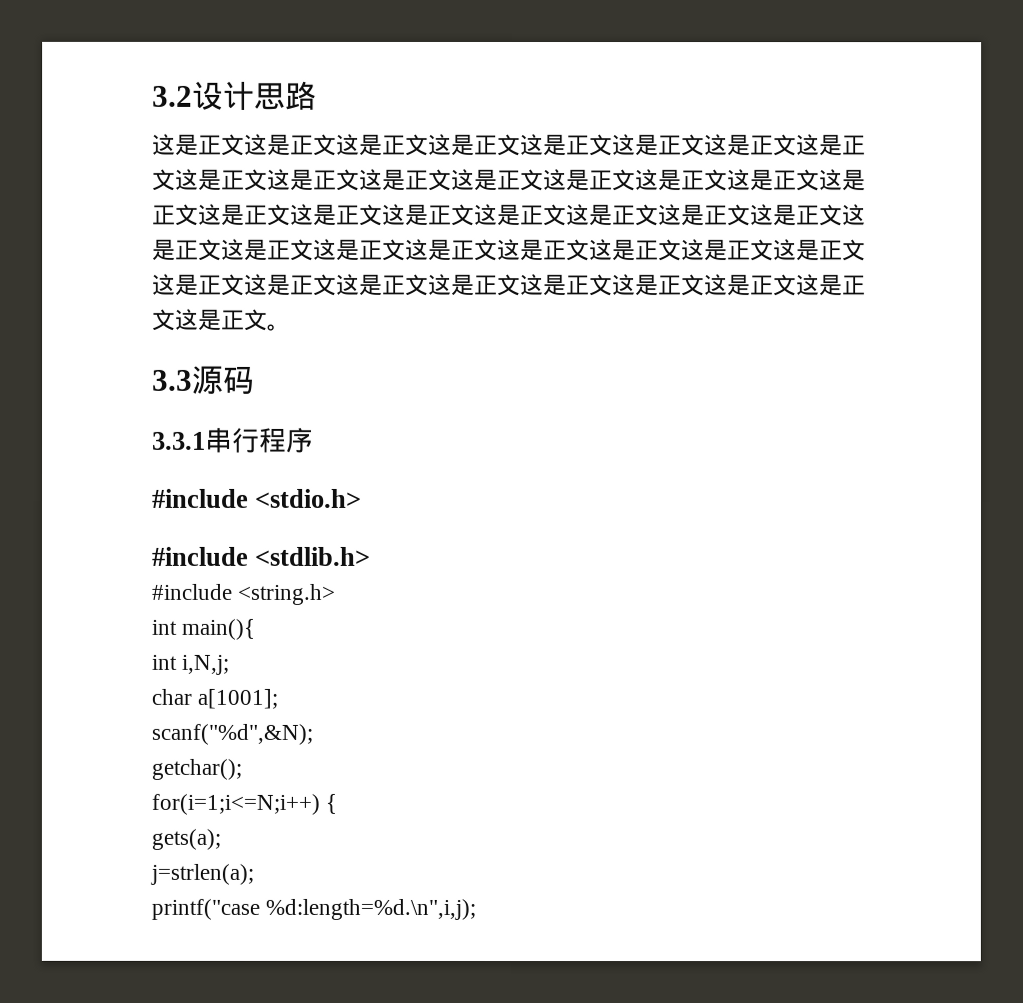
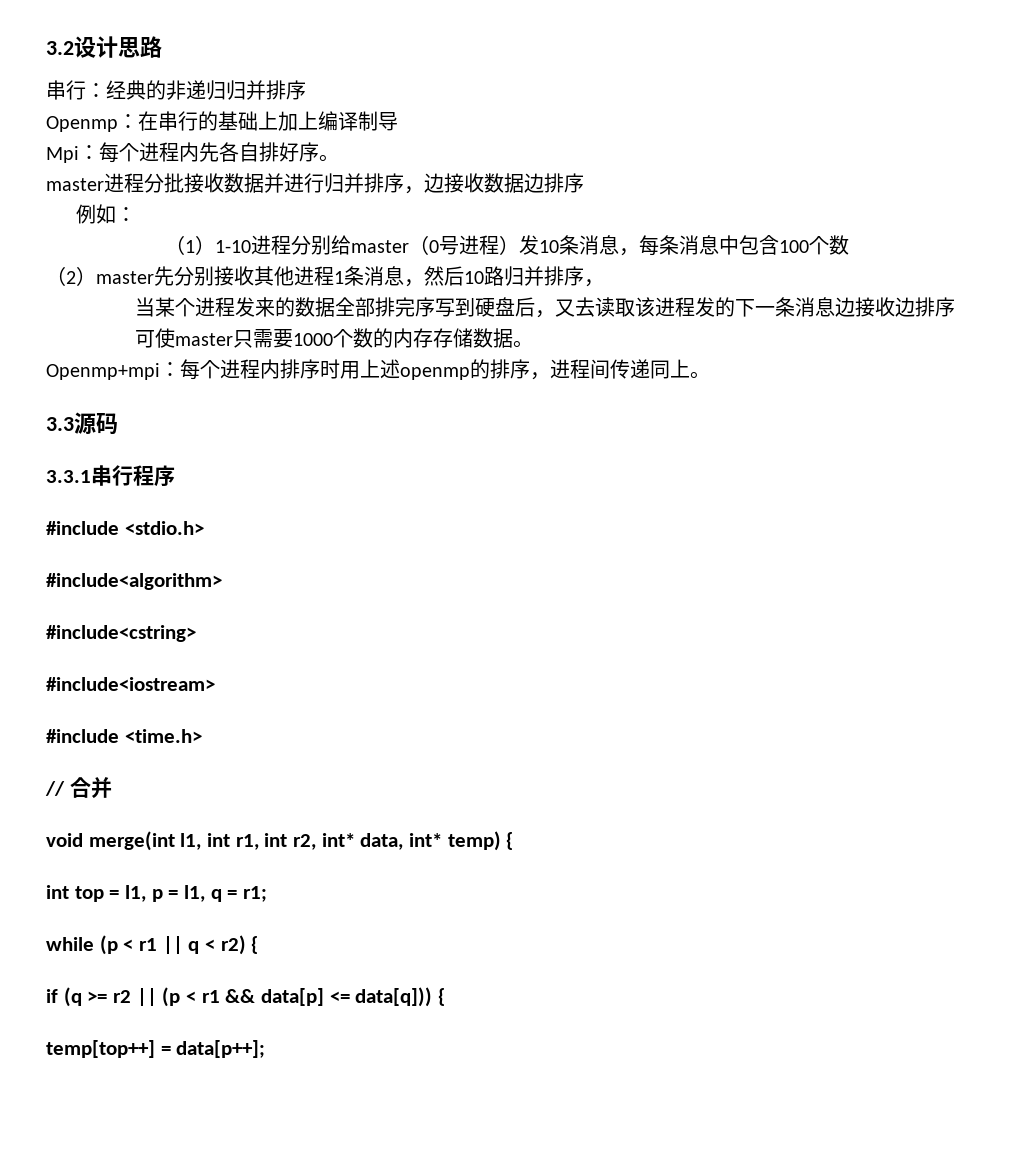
- 这是正文这是正文这是正文这是正文这是正文这是正文这是正文这是正文这是正文这是正文这是正文这是正文这是正文这是正文这是正文这是正文这是正文这是正文这是正文这是正文这是正文这是正文这是正文这是正文这是正文这是正文这是正文这是正文这是正文这是正文这是正文这是正文这是正文这是正文这是正文这是正文这是正文这是正文这是正文这是正文。
+ 串行：经典的非递归归并排序
+ Openmp：在串行的基础上加上编译制导
+ Mpi：每个进程内先各自排好序。
+ master进程分批接收数据并进行归并排序，边接收数据边排序
+ 例如：
+ （1）1-10进程分别给master（0号进程）发10条消息，每条消息中包含100个数
+ （2）master先分别接收其他进程1条消息，然后10路归并排序，
+ 当某个进程发来的数据全部排完序写到硬盘后，又去读取该进程发的下一条消息边接收边排序可使master只需要1000个数的内存存储数据。
+ Openmp+mpi：每个进程内排序时用上述openmp的排序，进程间传递同上。
- #include <stdlib.h>
- #include <string.h>
- int main(){
- int i,N,j;
- char a[1001];
- scanf("%d",&N);
- getchar();
- for(i=1;i<=N;i++) {
- gets(a);
- j=strlen(a);
- printf("case %d:length=%d.\n",i,j);
+ #include<algorithm>
+ #include<cstring>
+ #include<iostream>
+ #include <time.h>
+ // 合并
+ void merge(int l1, int r1, int r2, int* data, int* temp) {
+ int top = l1, p = l1, q = r1;
+ while (p < r1 || q < r2) {
+ if (q >= r2 || (p < r1 && data[p] <= data[q])) {
+ temp[top++] = data[p++];

